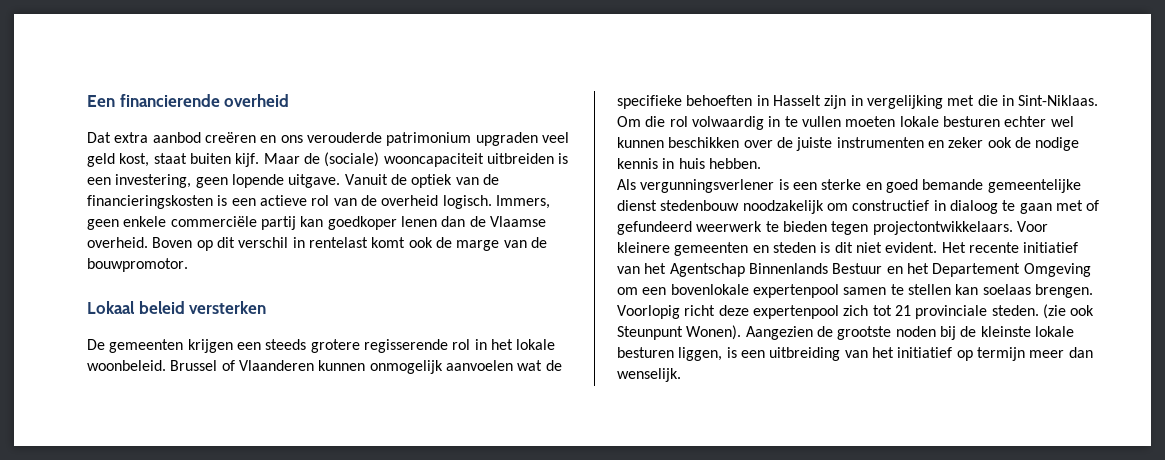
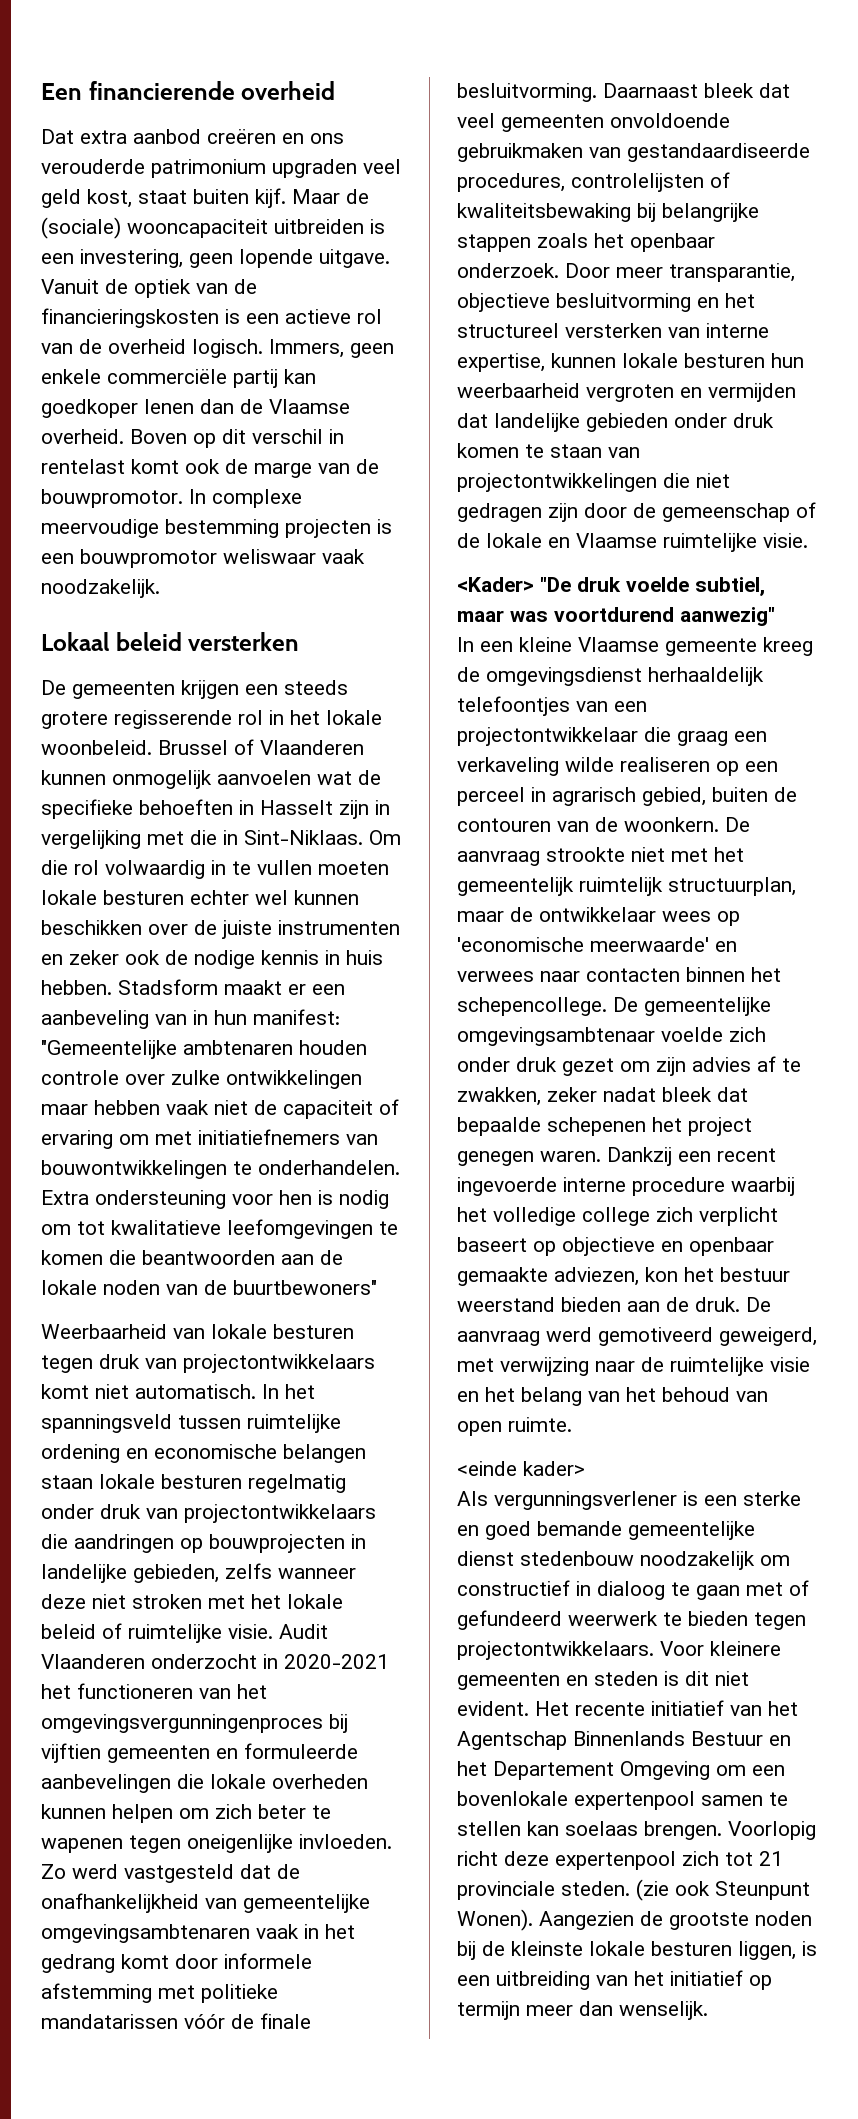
+ In complexe meervoudige bestemming projecten is een bouwpromotor weliswaar vaak noodzakelijk.
+ Stadsform maakt er een aanbeveling van in hun manifest: "Gemeentelijke ambtenaren houden controle over zulke ontwikkelingen maar hebben vaak niet de capaciteit of ervaring om met initiatiefnemers van bouwontwikkelingen te onderhandelen. Extra ondersteuning voor hen is nodig om tot kwalitatieve leefomgevingen te komen die beantwoorden aan de lokale noden van de buurtbewoners"
+ Weerbaarheid van lokale besturen tegen druk van projectontwikkelaars komt niet automatisch. In het spanningsveld tussen ruimtelijke ordening en economische belangen staan lokale besturen regelmatig onder druk van projectontwikkelaars die aandringen op bouwprojecten in landelijke gebieden, zelfs wanneer deze niet stroken met het lokale beleid of ruimtelijke visie. Audit Vlaanderen onderzocht in 2020-2021 het functioneren van het omgevingsvergunningenproces bij vijftien gemeenten en formuleerde aanbevelingen die lokale overheden kunnen helpen om zich beter te wapenen tegen oneigenlijke invloeden. Zo werd vastgesteld dat de onafhankelijkheid van gemeentelijke omgevingsambtenaren vaak in het gedrang komt door informele afstemming met politieke mandatarissen vóór de finale besluitvorming. Daarnaast bleek dat veel gemeenten onvoldoende gebruikmaken van gestandaardiseerde procedures, controlelijsten of kwaliteitsbewaking bij belangrijke stappen zoals het openbaar onderzoek. Door meer transparantie, objectieve besluitvorming en het structureel versterken van interne expertise, kunnen lokale besturen hun weerbaarheid vergroten en vermijden dat landelijke gebieden onder druk komen te staan van projectontwikkelingen die niet gedragen zijn door de gemeenschap of de lokale en Vlaamse ruimtelijke visie.
+ <Kader> "De druk voelde subtiel, maar was voortdurend aanwezig"
+ In een kleine Vlaamse gemeente kreeg de omgevingsdienst herhaaldelijk telefoontjes van een projectontwikkelaar die graag een verkaveling wilde realiseren op een perceel in agrarisch gebied, buiten de contouren van de woonkern. De aanvraag strookte niet met het gemeentelijk ruimtelijk structuurplan, maar de ontwikkelaar wees op 'economische meerwaarde' en verwees naar contacten binnen het schepencollege. De gemeentelijke omgevingsambtenaar voelde zich onder druk gezet om zijn advies af te zwakken, zeker nadat bleek dat bepaalde schepenen het project genegen waren. Dankzij een recent ingevoerde interne procedure waarbij het volledige college zich verplicht baseert op objectieve en openbaar gemaakte adviezen, kon het bestuur weerstand bieden aan de druk. De aanvraag werd gemotiveerd geweigerd, met verwijzing naar de ruimtelijke visie en het belang van het behoud van open ruimte.
+ <einde kader>

